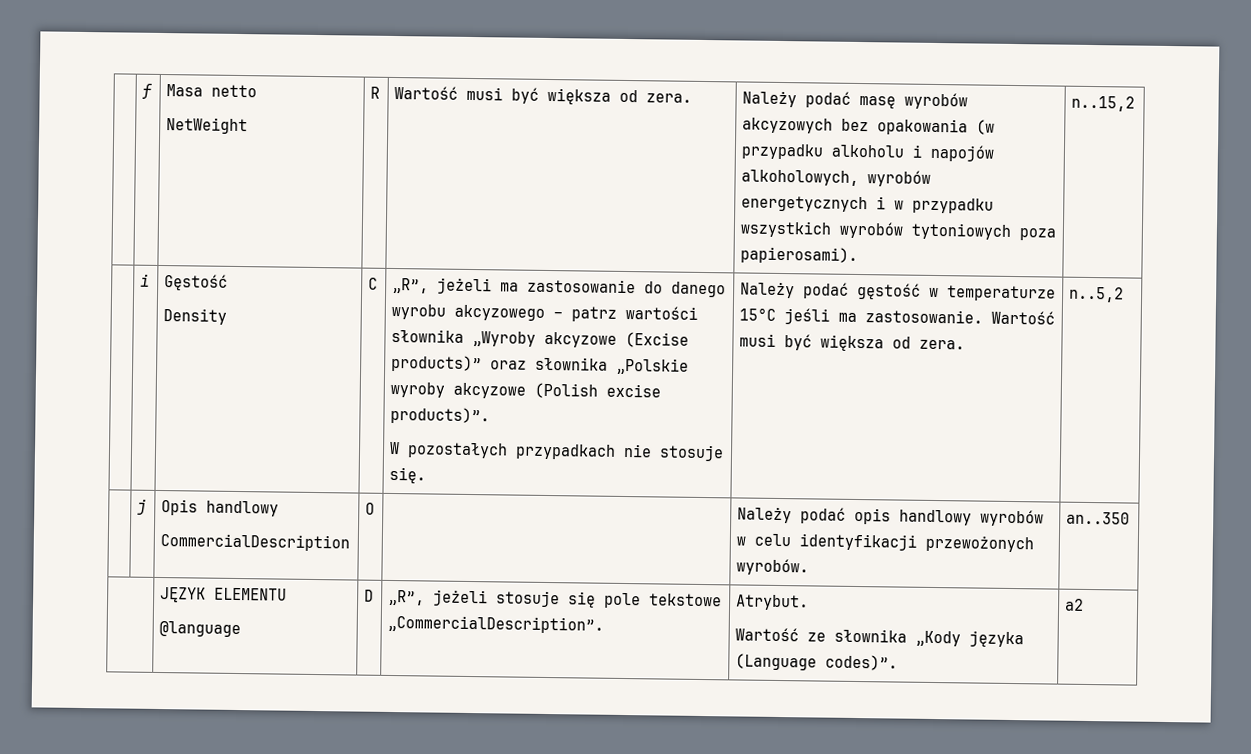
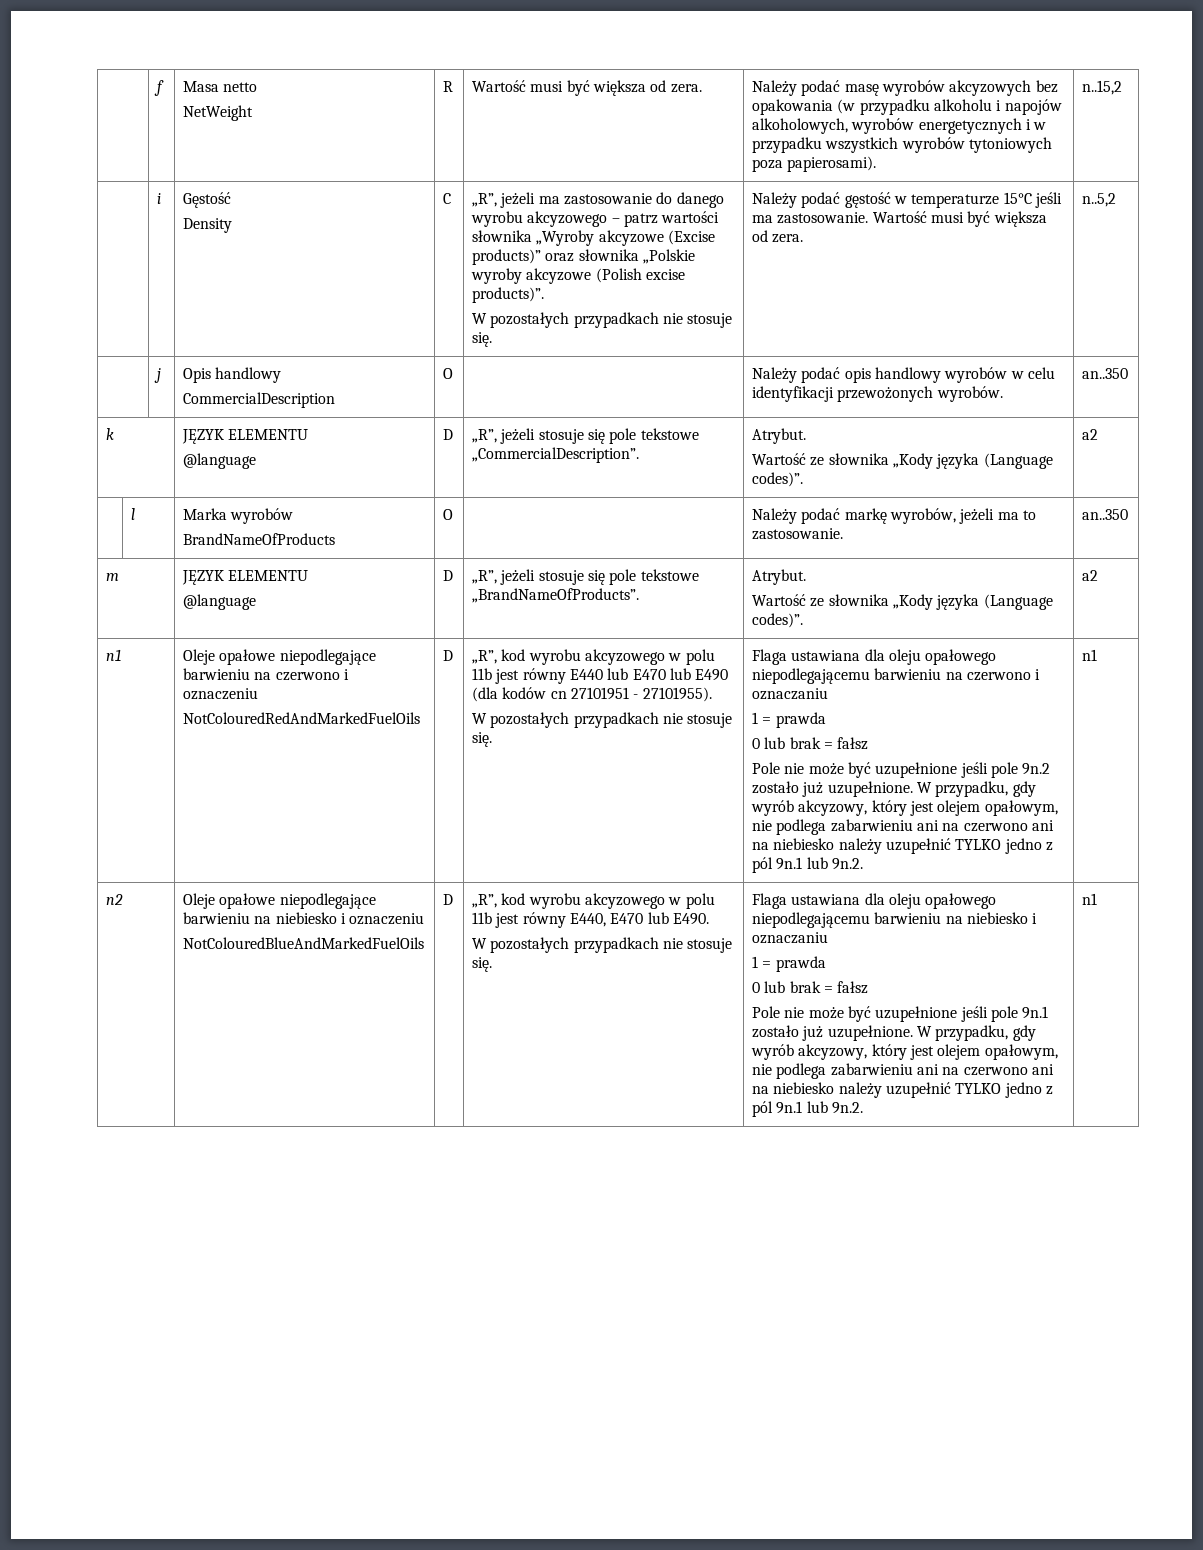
- | JĘZYK ELEMENTU
+ k | JĘZYK ELEMENTU
+ | l | Marka wyrobów
+ BrandNameOfProducts | O | | Należy podać markę wyrobów, jeżeli ma to zastosowanie. | an..350
+ m | JĘZYK ELEMENTU
+ @language | D | „R”, jeżeli stosuje się pole tekstowe „BrandNameOfProducts”. | Atrybut.
+ Wartość ze słownika „Kody języka (Language codes)”. | a2
+ n1 | Oleje opałowe niepodlegające barwieniu na czerwono i oznaczeniu
+ NotColouredRedAndMarkedFuelOils | D | „R”, kod wyrobu akcyzowego w polu 11b jest równy E440 lub E470 lub E490 (dla kodów cn 27101951 - 27101955).
+ W pozostałych przypadkach nie stosuje się. | Flaga ustawiana dla oleju opałowego niepodlegającemu barwieniu na czerwono i oznaczaniu
+ 1 = prawda
+ 0 lub brak = fałsz
+ Pole nie może być uzupełnione jeśli pole 9n.2 zostało już uzupełnione. W przypadku, gdy wyrób akcyzowy, który jest olejem opałowym, nie podlega zabarwieniu ani na czerwono ani na niebiesko należy uzupełnić TYLKO jedno z pól 9n.1 lub 9n.2. | n1
+ n2 | Oleje opałowe niepodlegające barwieniu na niebiesko i oznaczeniu
+ NotColouredBlueAndMarkedFuelOils | D | „R”, kod wyrobu akcyzowego w polu 11b jest równy E440, E470 lub E490.
+ W pozostałych przypadkach nie stosuje się. | Flaga ustawiana dla oleju opałowego niepodlegającemu barwieniu na niebiesko i oznaczaniu
+ 1 = prawda
+ 0 lub brak = fałsz
+ Pole nie może być uzupełnione jeśli pole 9n.1 zostało już uzupełnione. W przypadku, gdy wyrób akcyzowy, który jest olejem opałowym, nie podlega zabarwieniu ani na czerwono ani na niebiesko należy uzupełnić TYLKO jedno z pól 9n.1 lub 9n.2. | n1

